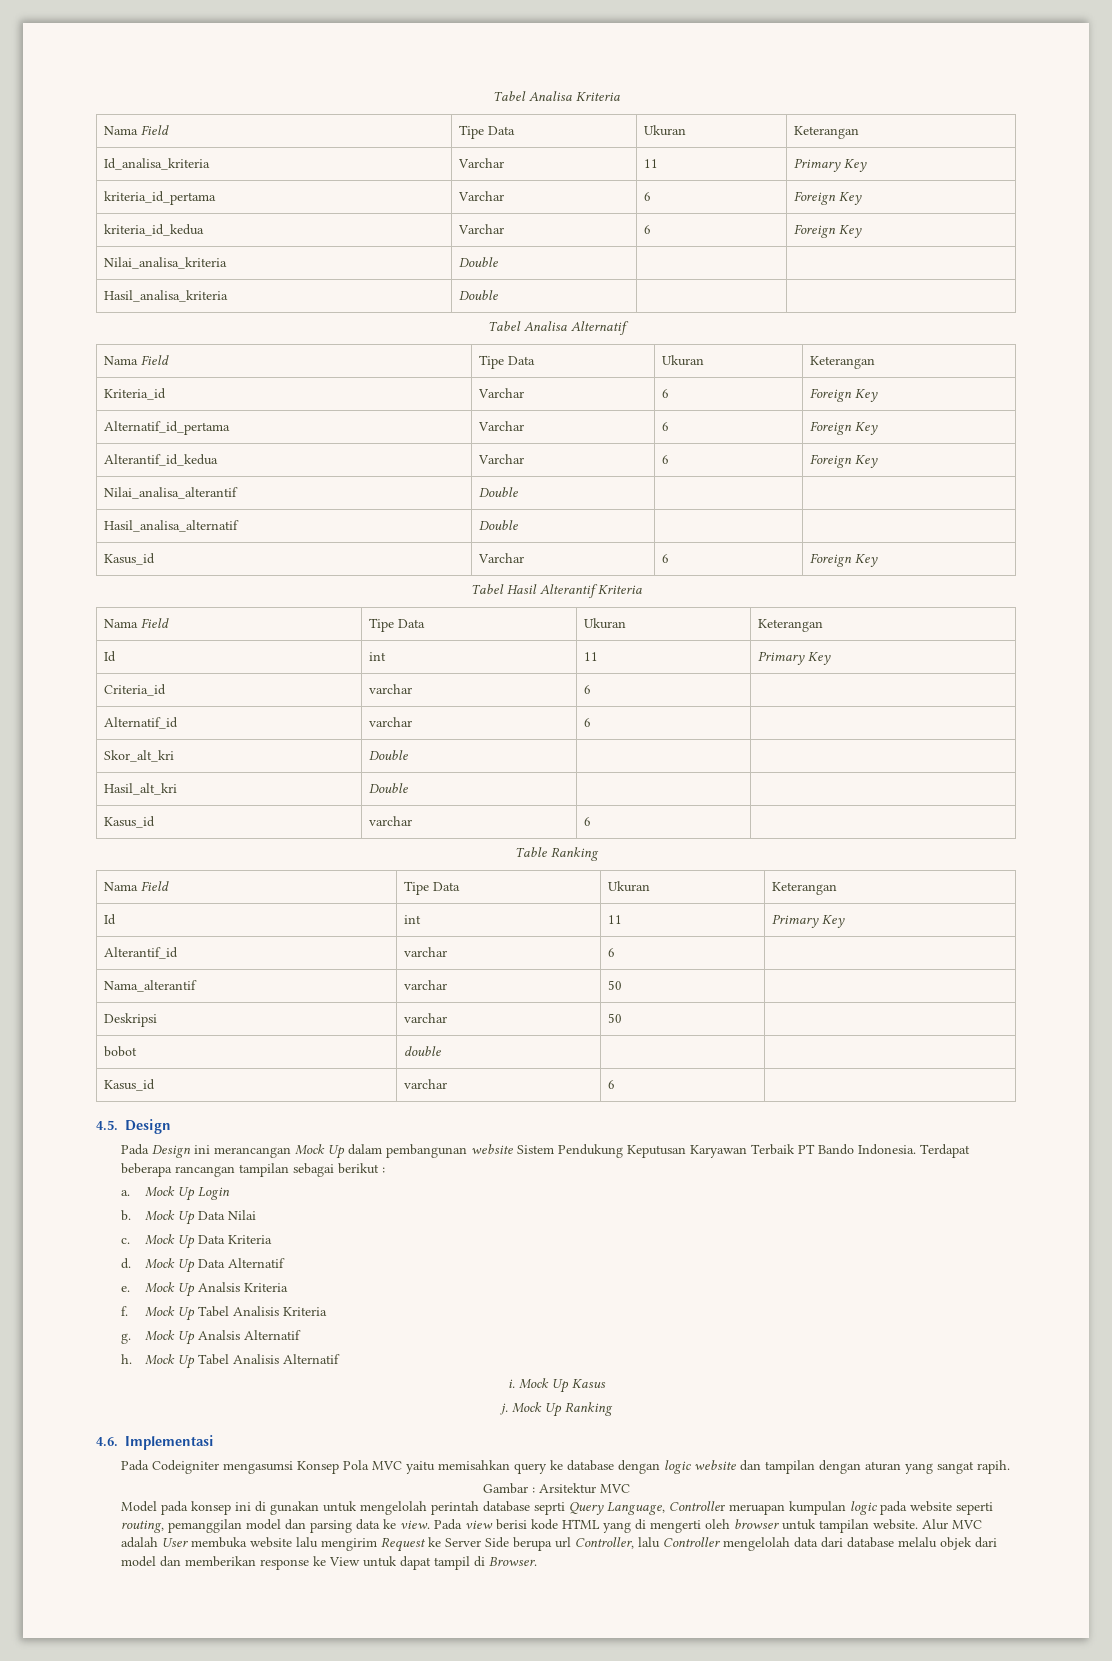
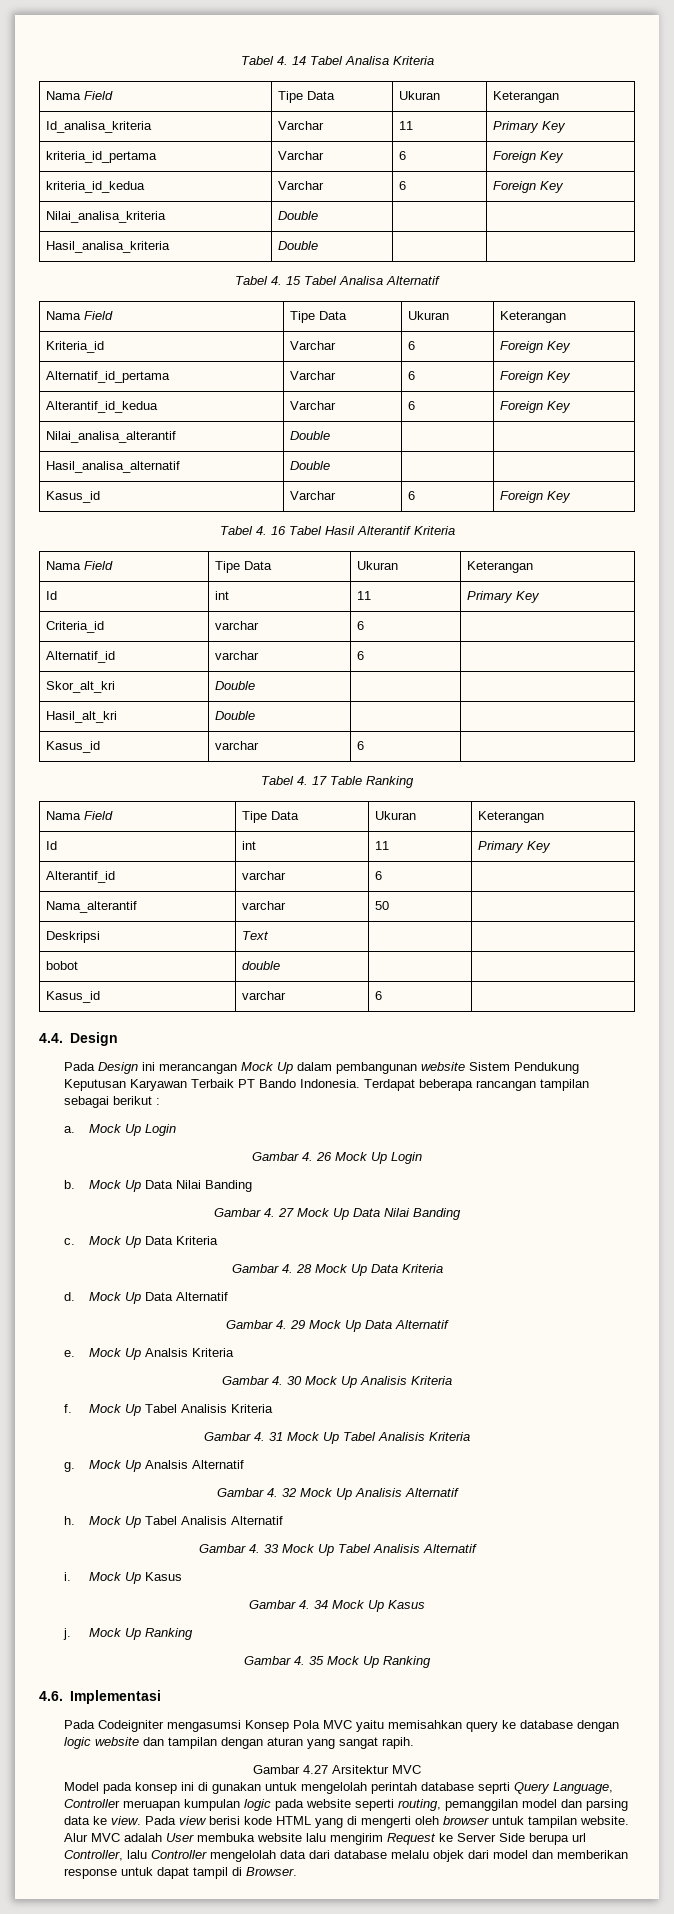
- Tabel Analisa Kriteria
+ Tabel 4. 14 Tabel Analisa Kriteria
- Tabel Analisa Alternatif
+ Tabel 4. 15 Tabel Analisa Alternatif
- Tabel Hasil Alterantif Kriteria
+ Tabel 4. 16 Tabel Hasil Alterantif Kriteria
- Table Ranking
+ Tabel 4. 17 Table Ranking
- Deskripsi | varchar | 50 |
+ Deskripsi | Text | |
- 4.5. Design
+ 4.4. Design
+ Gambar 4. 26 Mock Up Login
- b. Mock Up Data Nilai
+ b. Mock Up Data Nilai Banding
+ Gambar 4. 27 Mock Up Data Nilai Banding
+ Gambar 4. 28 Mock Up Data Kriteria
+ Gambar 4. 29 Mock Up Data Alternatif
+ Gambar 4. 30 Mock Up Analisis Kriteria
+ Gambar 4. 31 Mock Up Tabel Analisis Kriteria
+ Gambar 4. 32 Mock Up Analisis Alternatif
+ Gambar 4. 33 Mock Up Tabel Analisis Alternatif
  i. Mock Up Kasus
+ Gambar 4. 34 Mock Up Kasus
  j. Mock Up Ranking
+ Gambar 4. 35 Mock Up Ranking
- Gambar : Arsitektur MVC
+ Gambar 4.27 Arsitektur MVC
- Alur MVC adalah User membuka website lalu mengirim Request ke Server Side berupa url Controller, lalu Controller mengelolah data dari database melalu objek dari model dan memberikan response ke View untuk dapat tampil di Browser.
+ Alur MVC adalah User membuka website lalu mengirim Request ke Server Side berupa url Controller, lalu Controller mengelolah data dari database melalu objek dari model dan memberikan response untuk dapat tampil di Browser.

